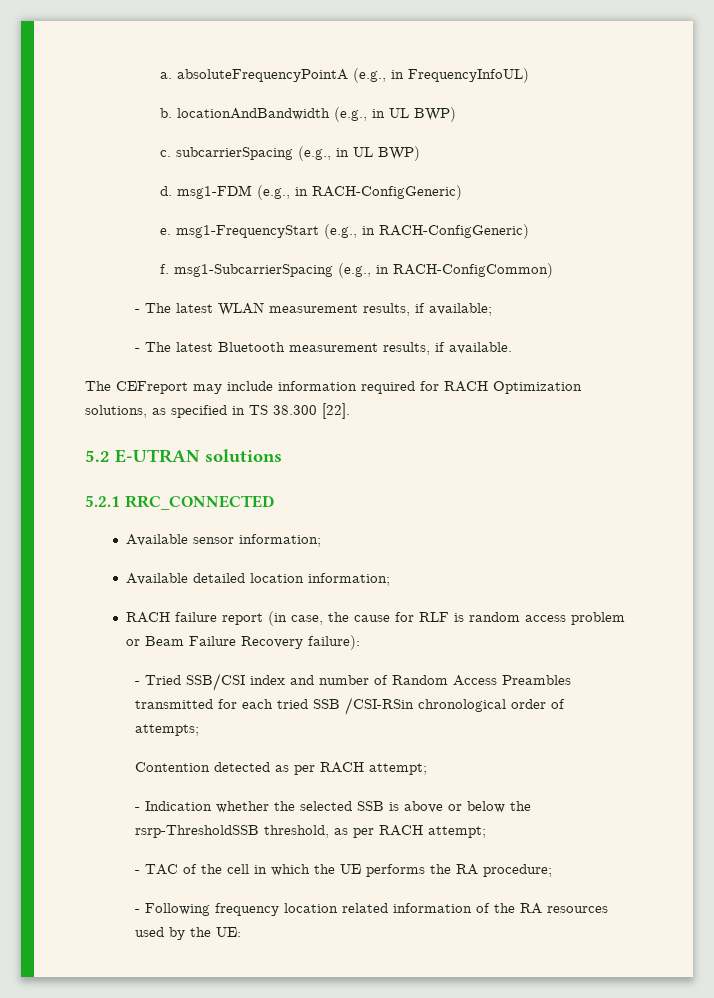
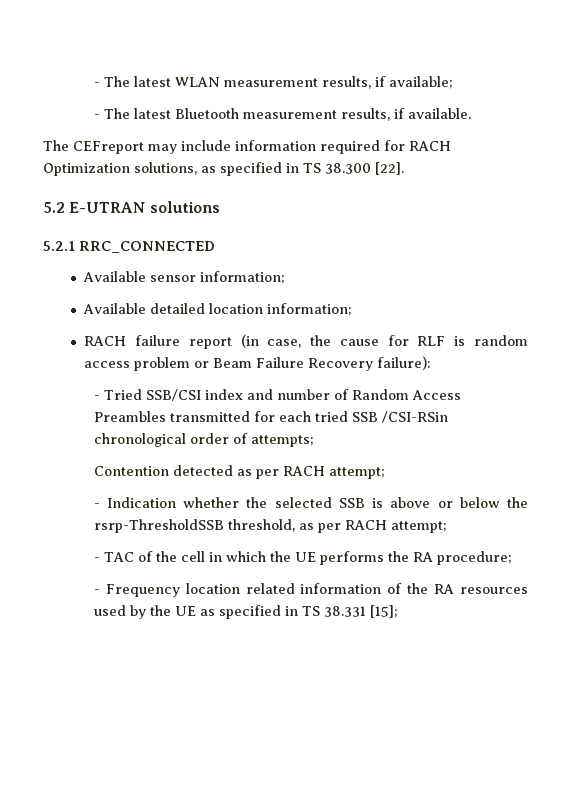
- a. absoluteFrequencyPointA (e.g., in FrequencyInfoUL)
- b. locationAndBandwidth (e.g., in UL BWP)
- c. subcarrierSpacing (e.g., in UL BWP)
- d. msg1-FDM (e.g., in RACH-ConfigGeneric)
- e. msg1-FrequencyStart (e.g., in RACH-ConfigGeneric)
- f. msg1-SubcarrierSpacing (e.g., in RACH-ConfigCommon)
- - Following frequency location related information of the RA resources used by the UE:
+ - Frequency location related information of the RA resources used by the UE as specified in TS 38.331 [15];

